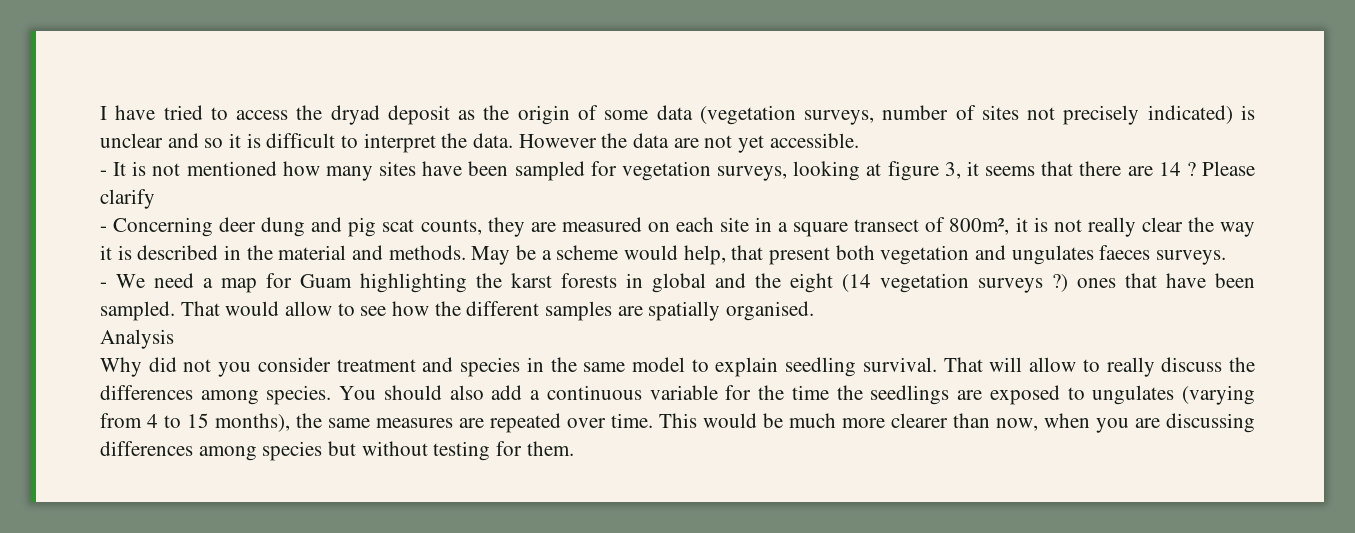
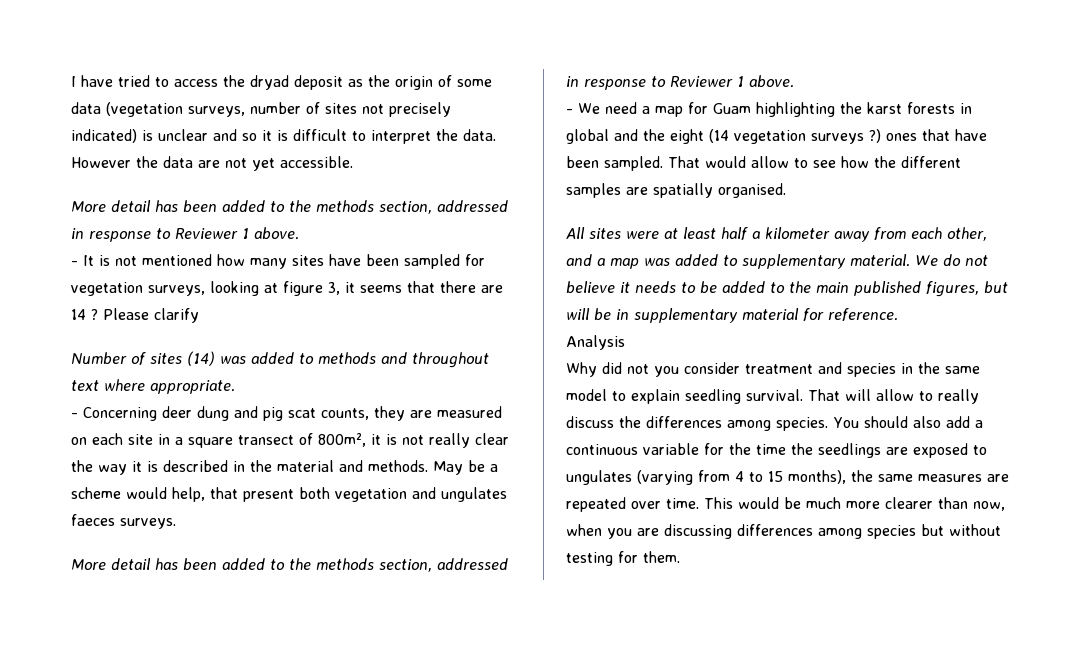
  However the data are not yet accessible.
+ More detail has been added to the methods section, addressed in response to Reviewer 1 above.
+ Number of sites (14) was added to methods and throughout text where appropriate.
  May be a scheme would help, that present both vegetation and ungulates faeces surveys.
+ More detail has been added to the methods section, addressed in response to Reviewer 1 above.
+ All sites were at least half a kilometer away from each other, and a map was added to supplementary material. We do not believe it needs to be added to the main published figures, but will be in supplementary material for reference.

